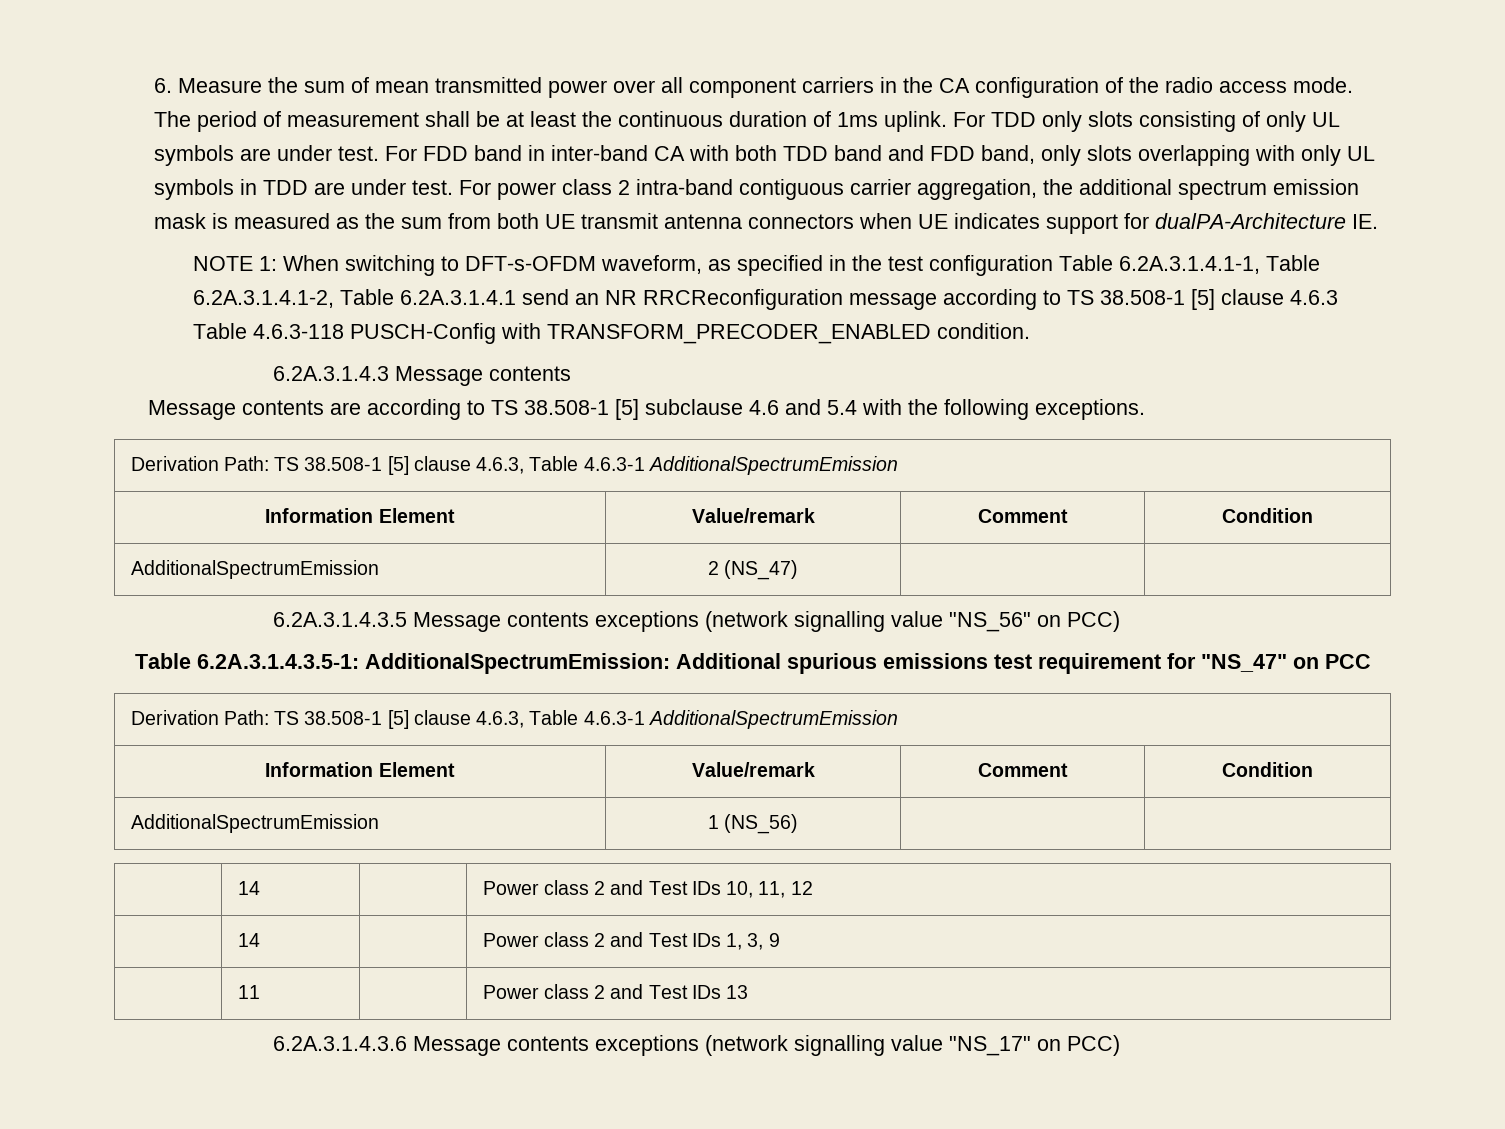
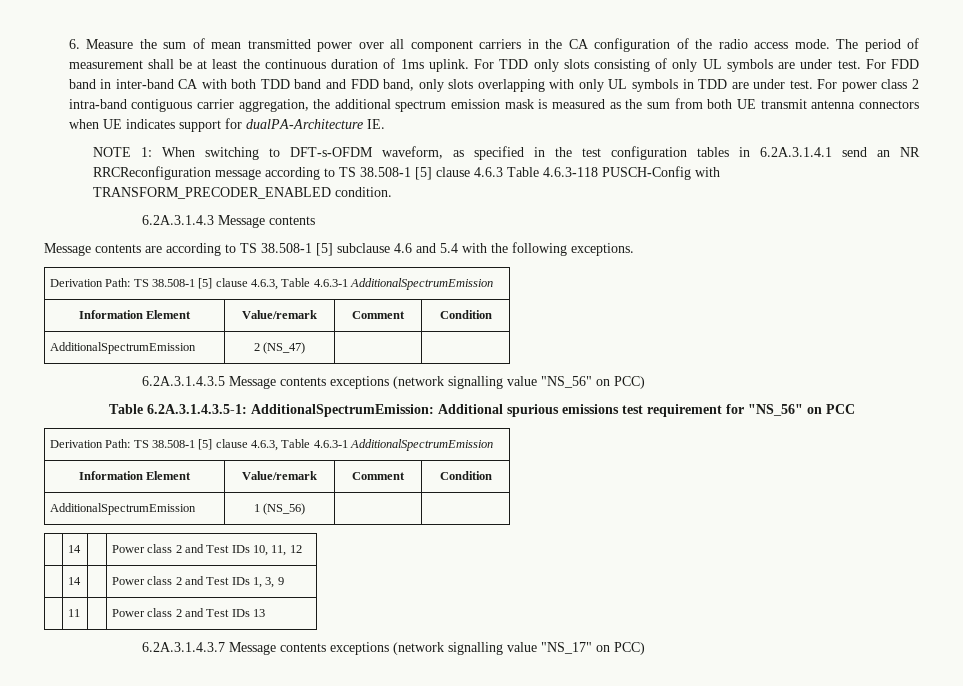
- NOTE 1: When switching to DFT-s-OFDM waveform, as specified in the test configuration Table 6.2A.3.1.4.1-1, Table 6.2A.3.1.4.1-2, Table 6.2A.3.1.4.1 send an NR RRCReconfiguration message according to TS 38.508-1 [5] clause 4.6.3 Table 4.6.3-118 PUSCH-Config with TRANSFORM_PRECODER_ENABLED condition.
+ NOTE 1: When switching to DFT-s-OFDM waveform, as specified in the test configuration tables in 6.2A.3.1.4.1 send an NR RRCReconfiguration message according to TS 38.508-1 [5] clause 4.6.3 Table 4.6.3-118 PUSCH-Config with TRANSFORM_PRECODER_ENABLED condition.
- Table 6.2A.3.1.4.3.5-1: AdditionalSpectrumEmission: Additional spurious emissions test requirement for "NS_47" on PCC
+ Table 6.2A.3.1.4.3.5-1: AdditionalSpectrumEmission: Additional spurious emissions test requirement for "NS_56" on PCC
- 6.2A.3.1.4.3.6 Message contents exceptions (network signalling value "NS_17" on PCC)
+ 6.2A.3.1.4.3.7 Message contents exceptions (network signalling value "NS_17" on PCC)

